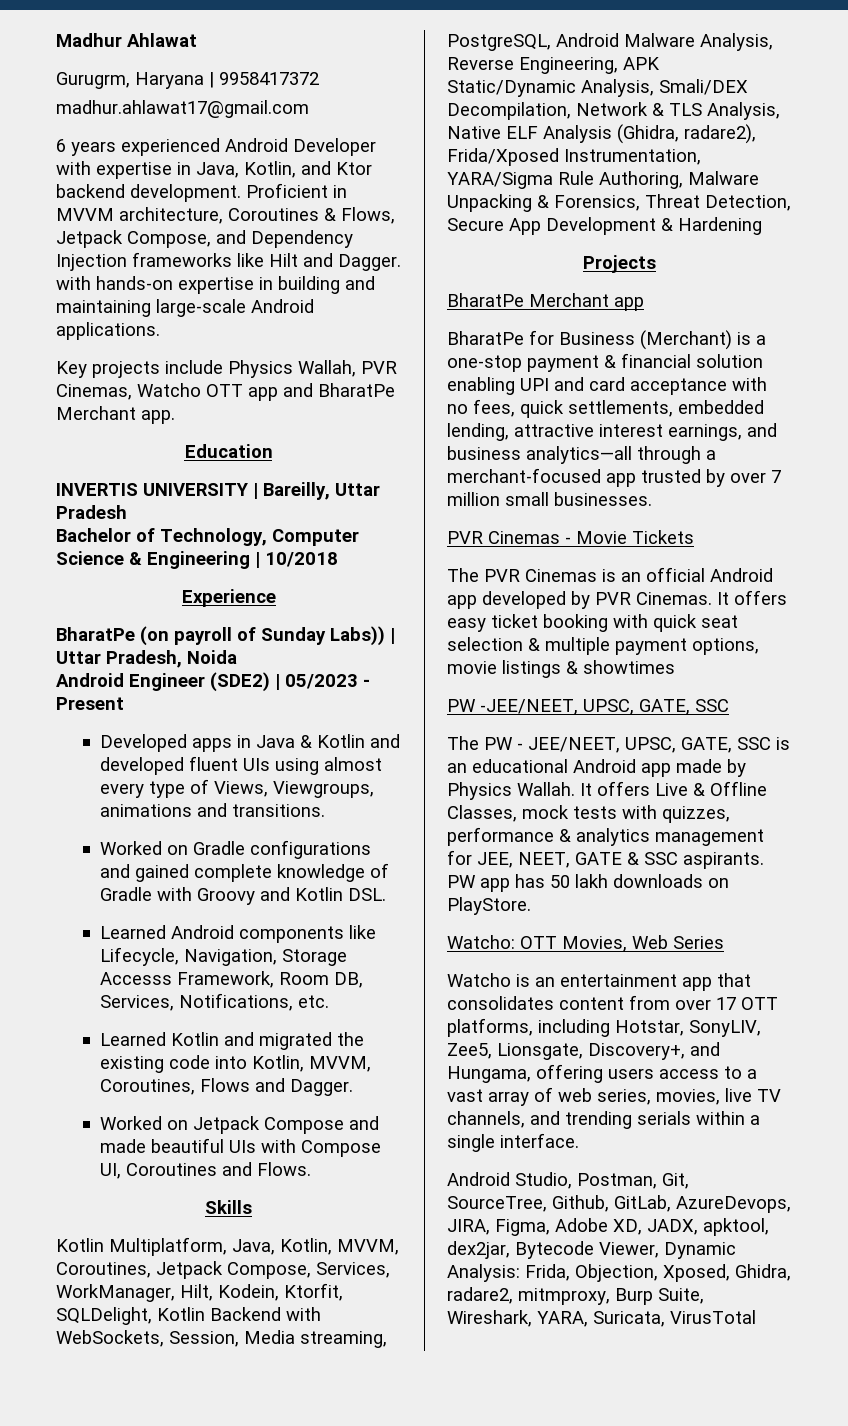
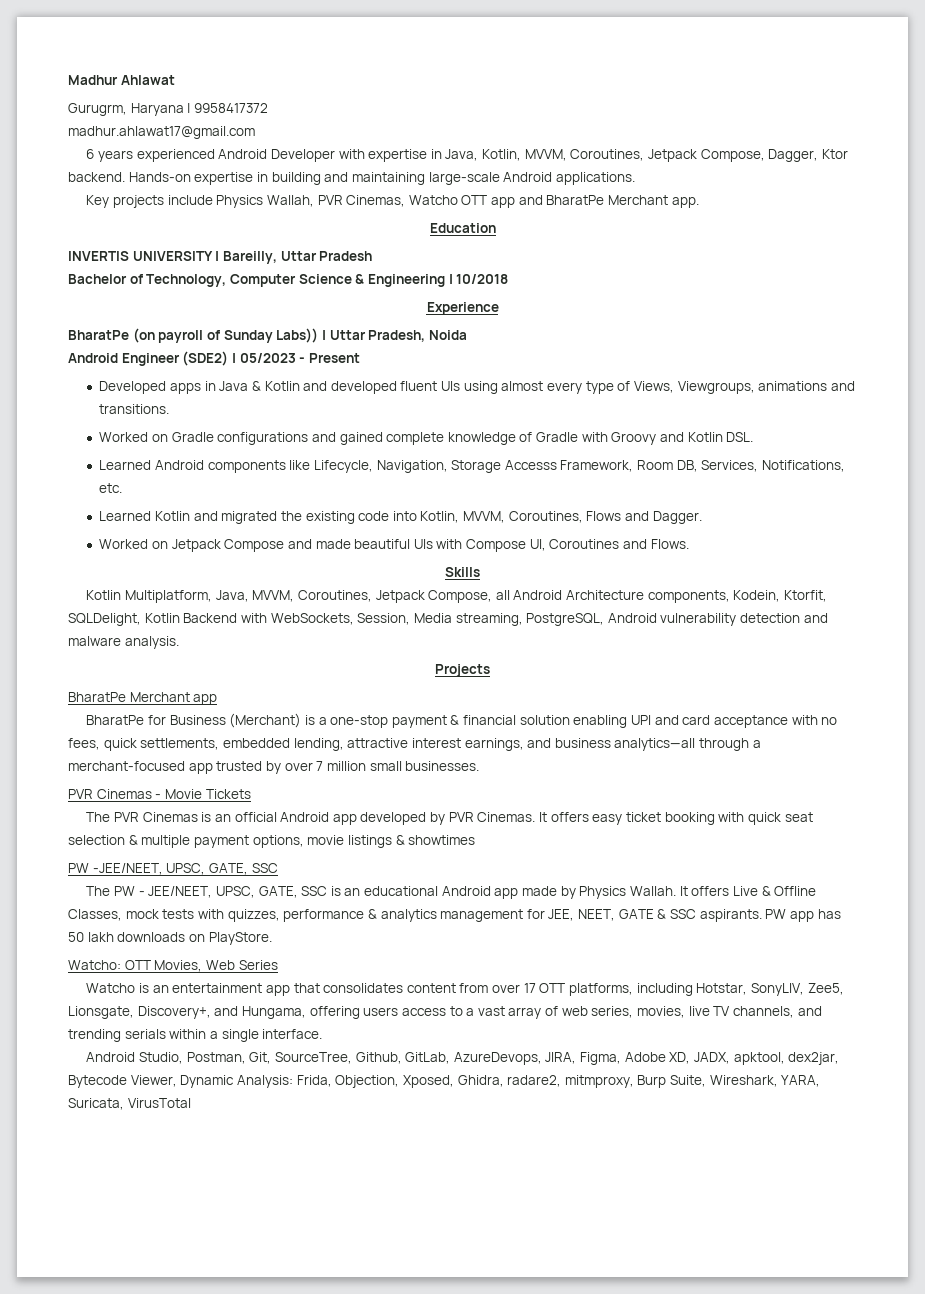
- 6 years experienced Android Developer with expertise in Java, Kotlin, and Ktor backend development. Proficient in MVVM architecture, Coroutines & Flows, Jetpack Compose, and Dependency Injection frameworks like Hilt and Dagger. with hands-on expertise in building and maintaining large-scale Android applications.
+ 6 years experienced Android Developer with expertise in Java, Kotlin, MVVM, Coroutines, Jetpack Compose, Dagger, Ktor backend. Hands-on expertise in building and maintaining large-scale Android applications.
- Kotlin Multiplatform, Java, Kotlin, MVVM, Coroutines, Jetpack Compose, Services, WorkManager, Hilt, Kodein, Ktorfit, SQLDelight, Kotlin Backend with WebSockets, Session, Media streaming, PostgreSQL, Android Malware Analysis, Reverse Engineering, APK Static/Dynamic Analysis, Smali/DEX Decompilation, Network & TLS Analysis, Native ELF Analysis (Ghidra, radare2), Frida/Xposed Instrumentation, YARA/Sigma Rule Authoring, Malware Unpacking & Forensics, Threat Detection, Secure App Development & Hardening
+ Kotlin Multiplatform, Java, MVVM, Coroutines, Jetpack Compose, all Android Architecture components, Kodein, Ktorfit, SQLDelight, Kotlin Backend with WebSockets, Session, Media streaming, PostgreSQL, Android vulnerability detection and malware analysis.

